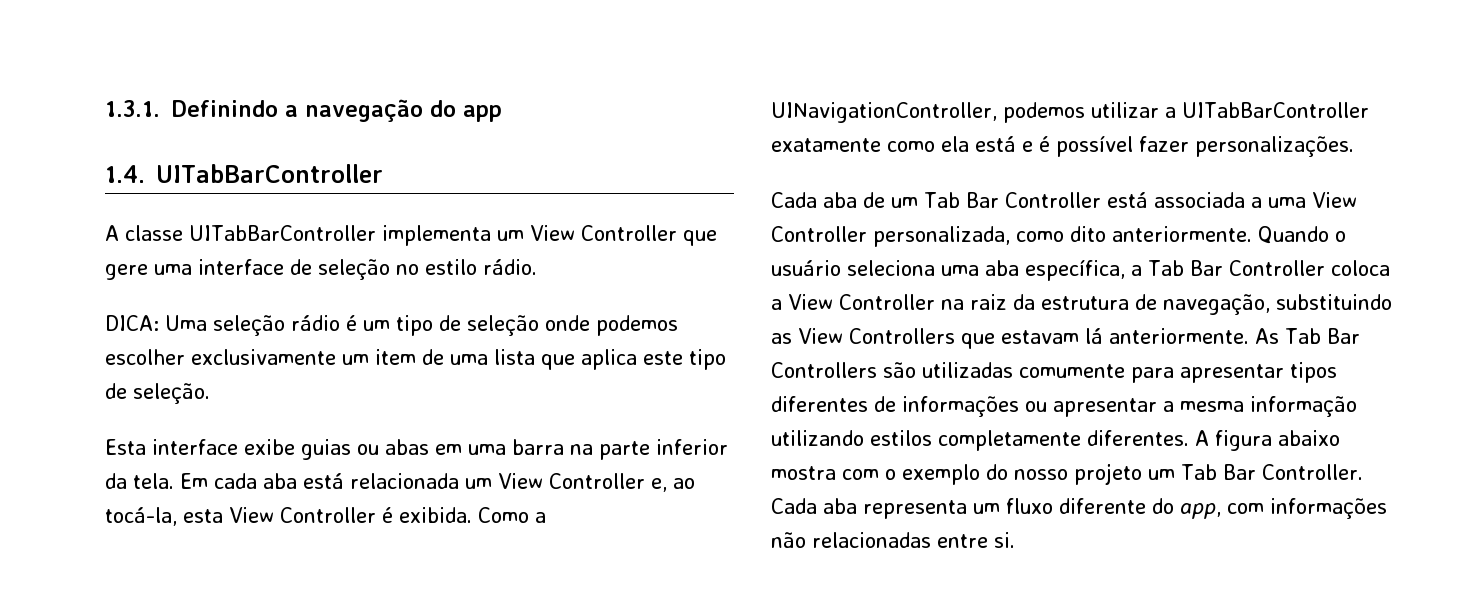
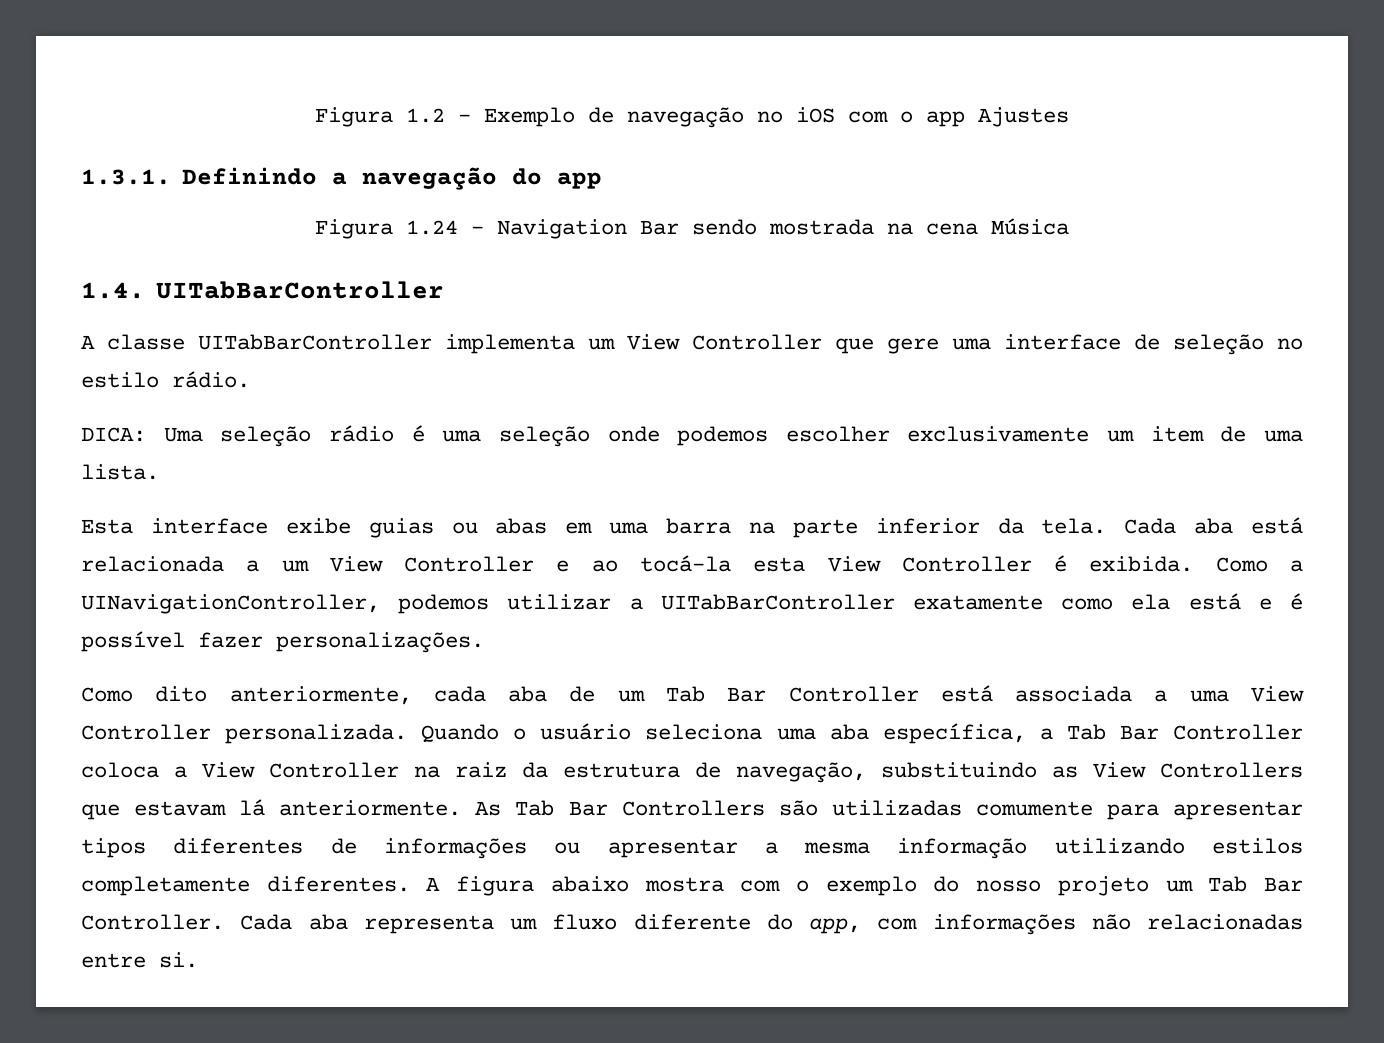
+ Figura 1.2 – Exemplo de navegação no iOS com o app Ajustes
+ Figura 1.24 – Navigation Bar sendo mostrada na cena Música
- DICA: Uma seleção rádio é um tipo de seleção onde podemos escolher exclusivamente um item de uma lista que aplica este tipo de seleção.
+ DICA: Uma seleção rádio é uma seleção onde podemos escolher exclusivamente um item de uma lista.
- Em cada aba está relacionada um View Controller e, ao tocá-la, esta View Controller é exibida.
+ Cada aba está relacionada a um View Controller e ao tocá-la esta View Controller é exibida.
- Cada aba de um Tab Bar Controller está associada a uma View Controller personalizada, como dito anteriormente.
+ Como dito anteriormente, cada aba de um Tab Bar Controller está associada a uma View Controller personalizada.

